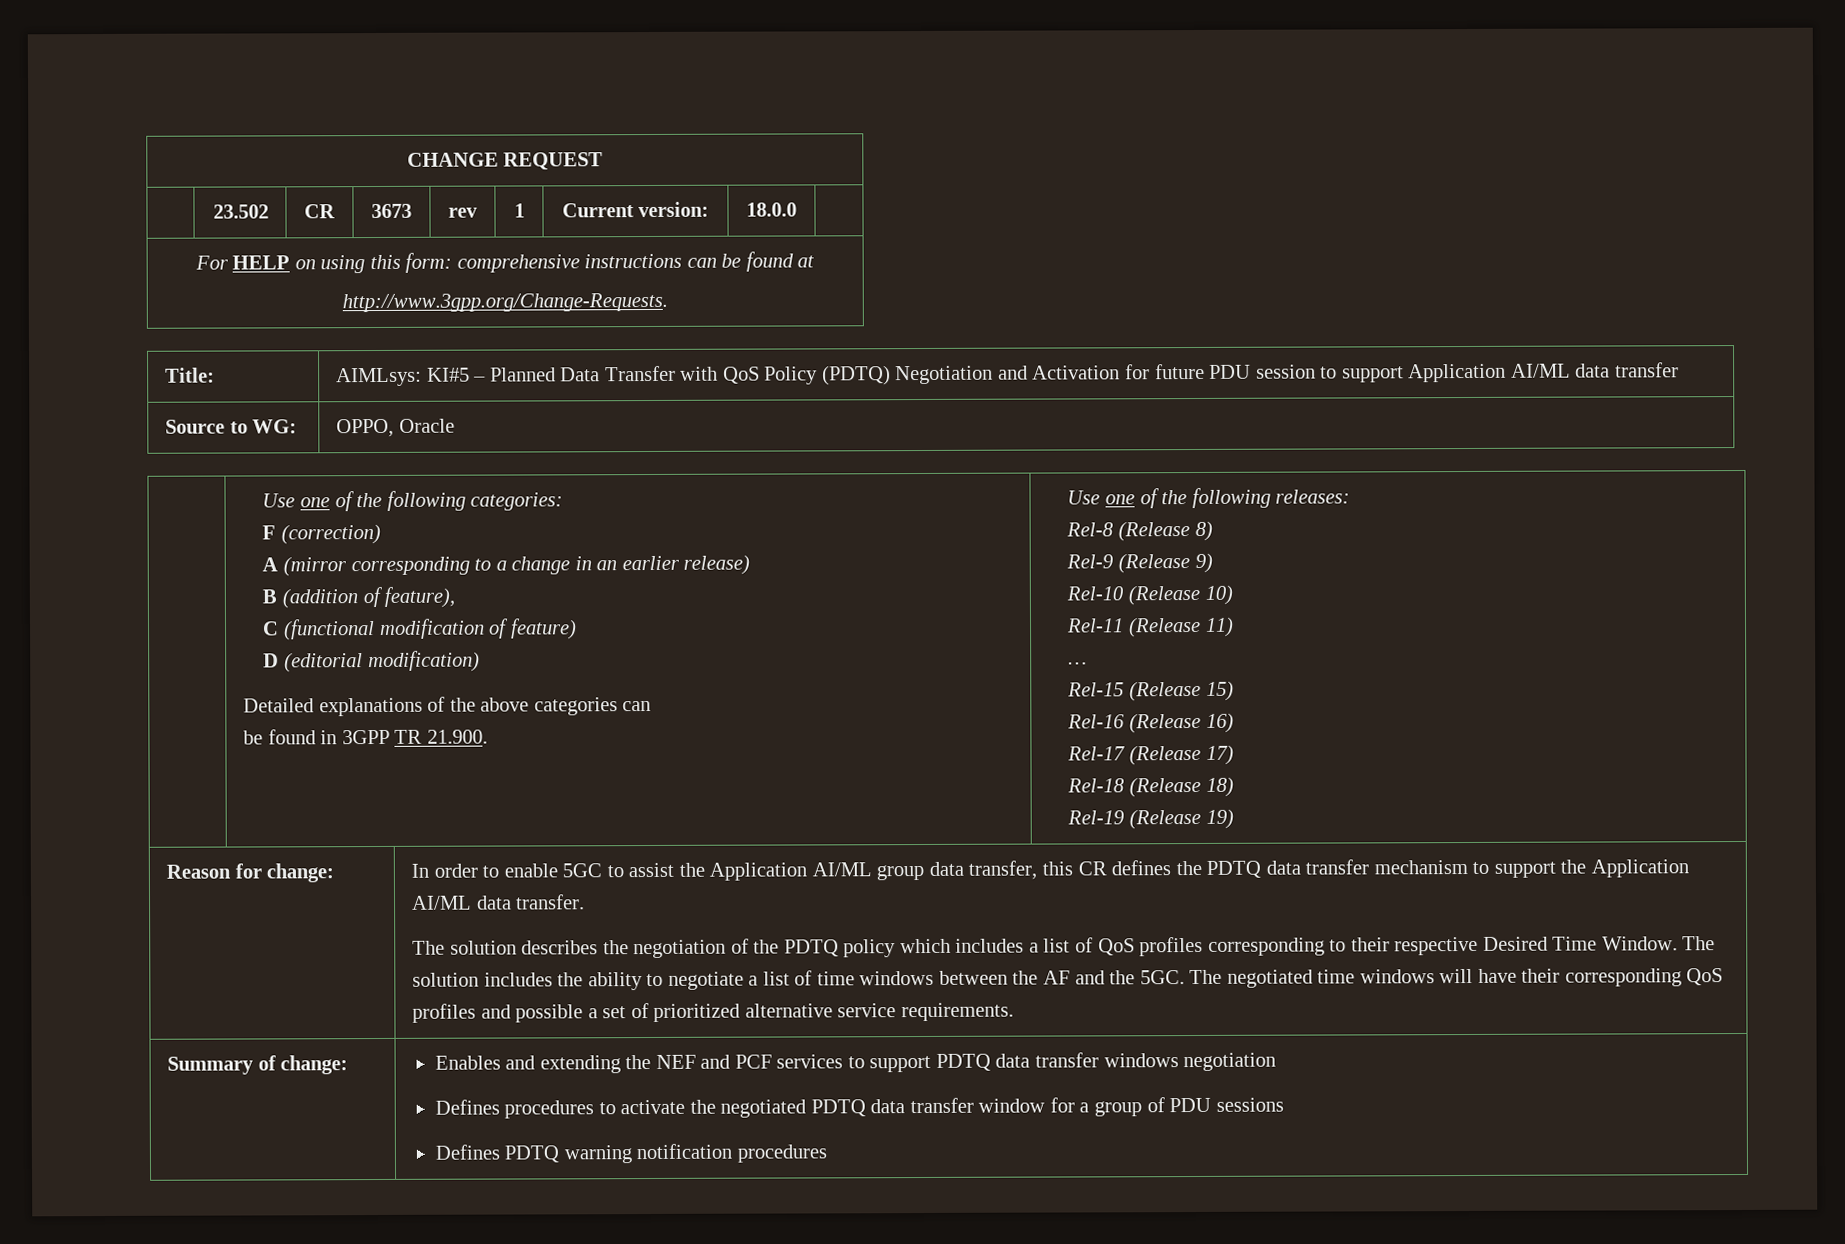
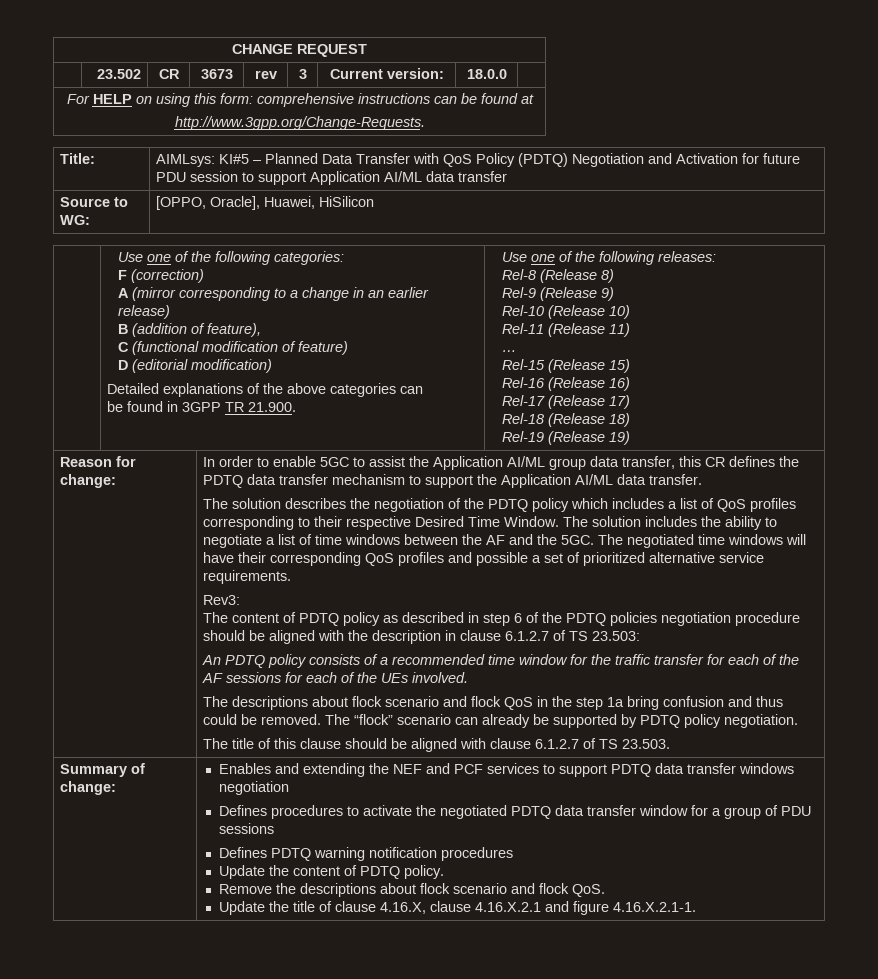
- | 23.502 | CR | 3673 | rev | 1 | Current version: | 18.0.0 |
+ | 23.502 | CR | 3673 | rev | 3 | Current version: | 18.0.0 |
- Source to WG: | OPPO, Oracle
+ Source to WG: | [OPPO, Oracle], Huawei, HiSilicon
+ Rev3:
+ The content of PDTQ policy as described in step 6 of the PDTQ policies negotiation procedure should be aligned with the description in clause 6.1.2.7 of TS 23.503:
+ An PDTQ policy consists of a recommended time window for the traffic transfer for each of the AF sessions for each of the UEs involved.
+ The descriptions about flock scenario and flock QoS in the step 1a bring confusion and thus could be removed. The “flock” scenario can already be supported by PDTQ policy negotiation.
+ The title of this clause should be aligned with clause 6.1.2.7 of TS 23.503.
+ Update the content of PDTQ policy.
+ Remove the descriptions about flock scenario and flock QoS.
+ Update the title of clause 4.16.X, clause 4.16.X.2.1 and figure 4.16.X.2.1-1.

